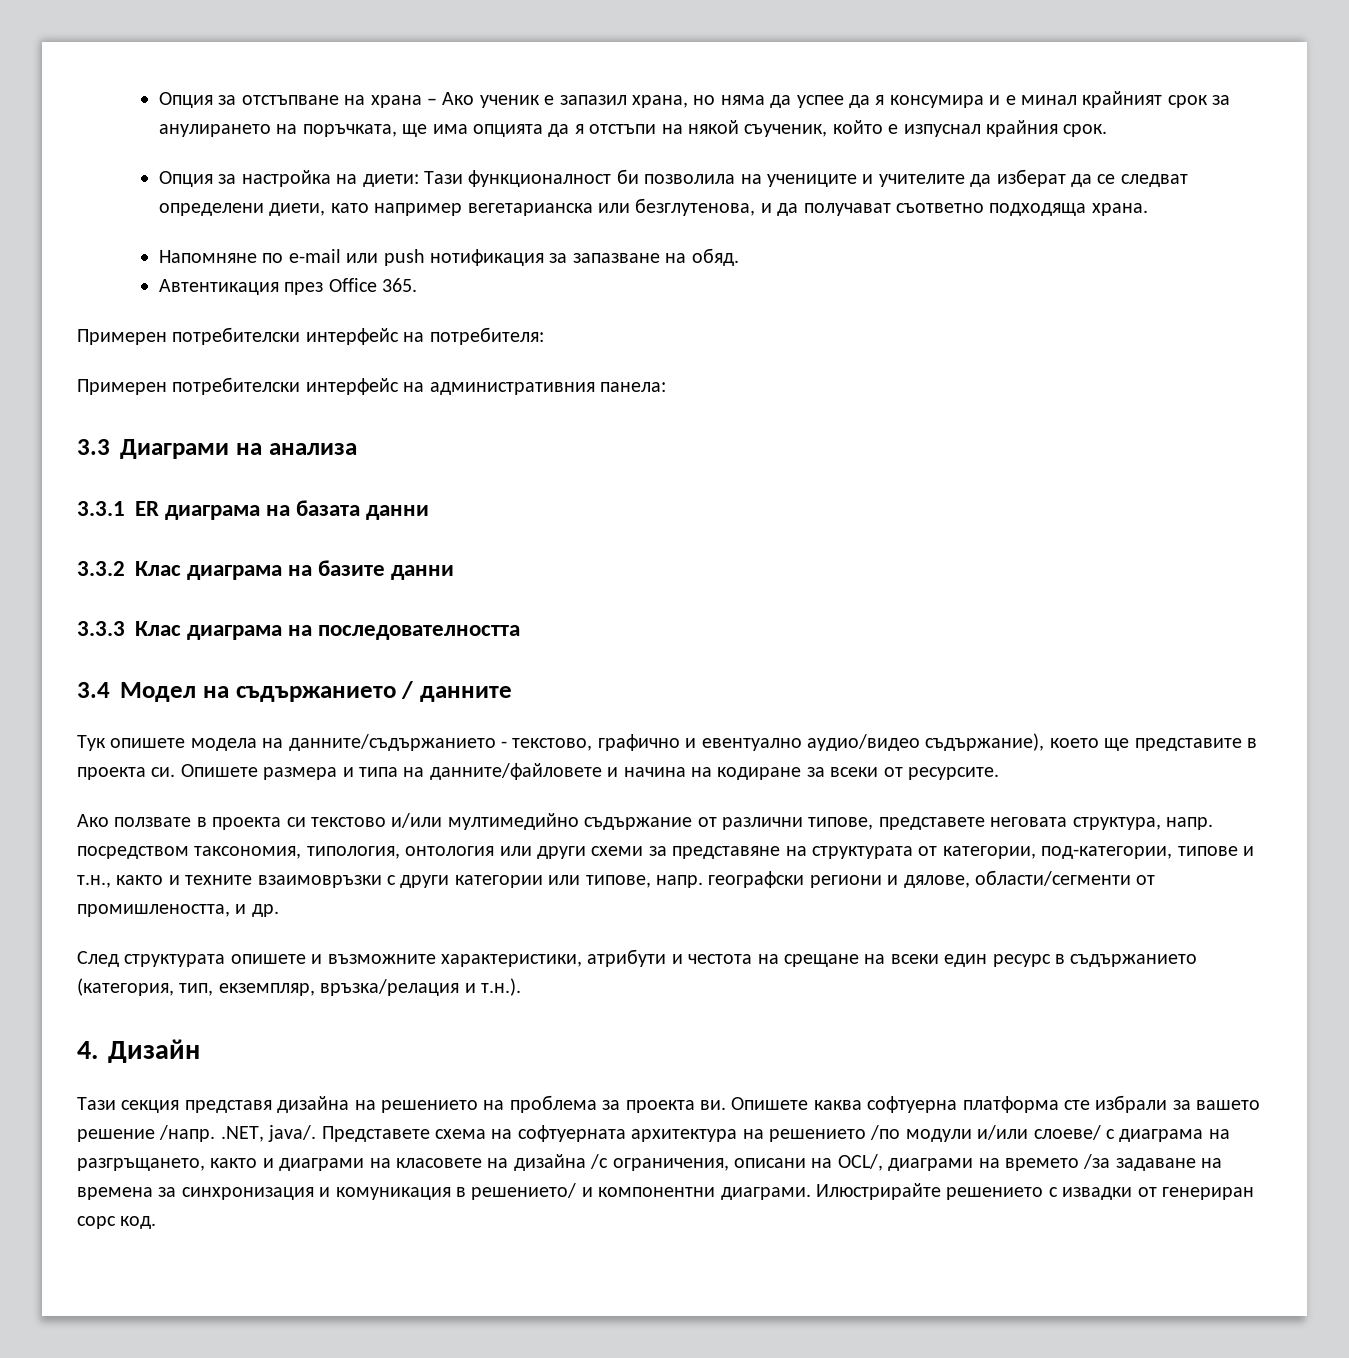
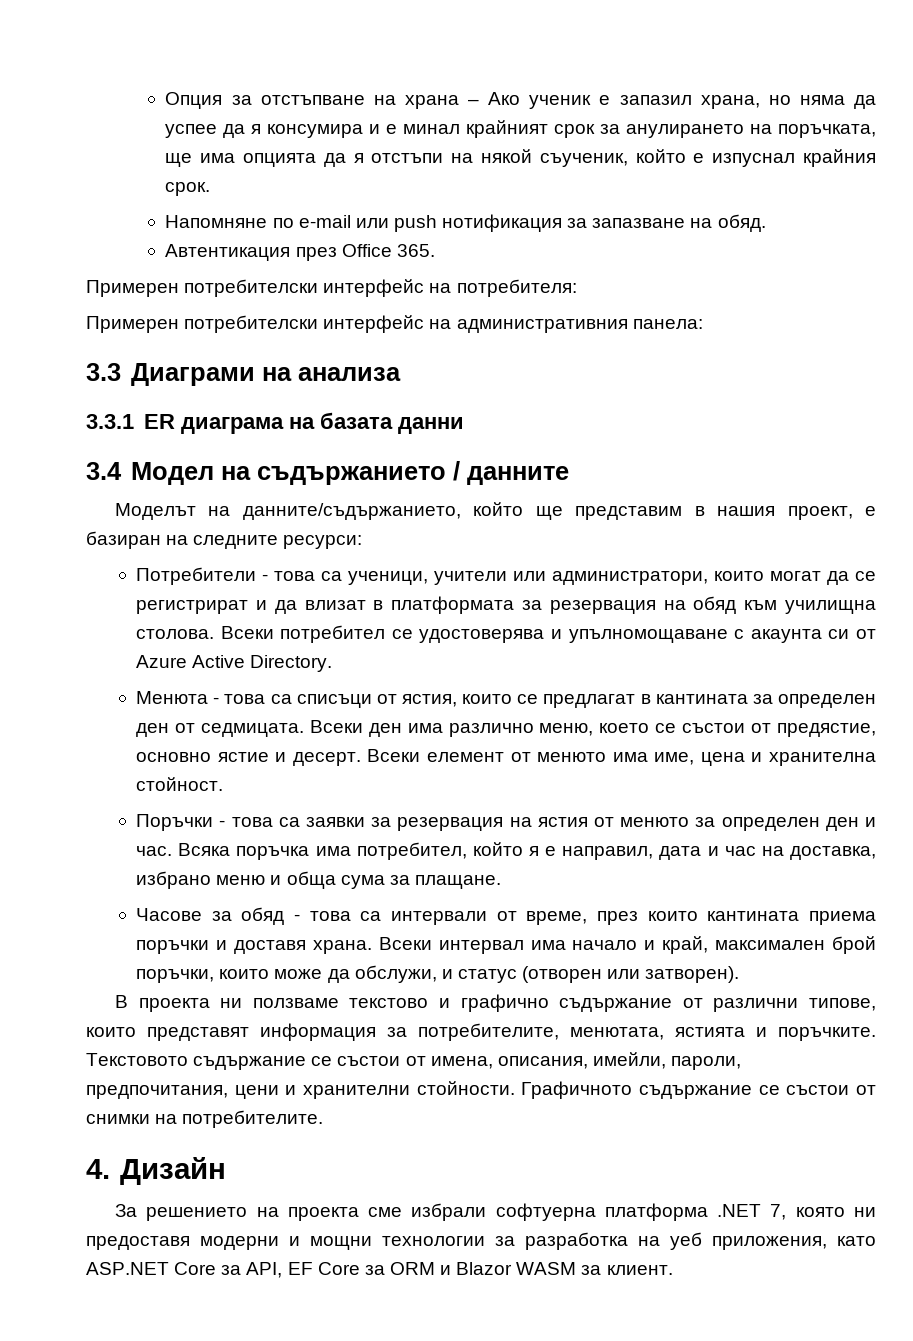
- Опция за настройка на диети: Тази функционалност би позволила на учениците и учителите да изберат да се следват определени диети, като например вегетарианска или безглутенова, и да получават съответно подходяща храна.
- 3.3.2 Клас диаграма на базите данни
- 3.3.3 Клас диаграма на последователността
- Тук опишете модела на данните/съдържанието - текстово, графично и евентуално аудио/видео съдържание), което ще представите в проекта си. Опишете размера и типа на данните/файловете и начина на кодиране за всеки от ресурсите.
- Ако ползвате в проекта си текстово и/или мултимедийно съдържание от различни типове, представете неговата структура, напр. посредством таксономия, типология, онтология или други схеми за представяне на структурата от категории, под-категории, типове и т.н., както и техните взаимовръзки с други категории или типове, напр. географски региони и дялове, области/сегменти от промишлеността, и др.
- След структурата опишете и възможните характеристики, атрибути и честота на срещане на всеки един ресурс в съдържанието (категория, тип, екземпляр, връзка/релация и т.н.).
+ Моделът на данните/съдържанието, който ще представим в нашия проект, е базиран на следните ресурси:
+ Потребители - това са ученици, учители или администратори, които могат да се регистрират и да влизат в платформата за резервация на обяд към училищна столова. Всеки потребител се удостоверява и упълномощаване с акаунта си от Azure Active Directory.
+ Менюта - това са списъци от ястия, които се предлагат в кантината за определен ден от седмицата. Всеки ден има различно меню, което се състои от предястие, основно ястие и десерт. Всеки елемент от менюто има име, цена и хранителна стойност.
+ Поръчки - това са заявки за резервация на ястия от менюто за определен ден и час. Всяка поръчка има потребител, който я е направил, дата и час на доставка, избрано меню и обща сума за плащане.
+ Часове за обяд - това са интервали от време, през които кантината приема поръчки и доставя храна. Всеки интервал има начало и край, максимален брой поръчки, които може да обслужи, и статус (отворен или затворен).
+ В проекта ни ползваме текстово и графично съдържание от различни типове, които представят информация за потребителите, менютата, ястията и поръчките. Текстовото съдържание се състои от имена, описания, имейли, пароли, предпочитания, цени и хранителни стойности. Графичното съдържание се състои от снимки на потребителите.
  4. Дизайн
- Тази секция представя дизайна на решението на проблема за проекта ви. Опишете каква софтуерна платформа сте избрали за вашето решение /напр. .NET, java/. Представете схема на софтуерната архитектура на решението /по модули и/или слоеве/ с диаграма на разгръщането, както и диаграми на класовете на дизайна /с ограничения, описани на OCL/, диаграми на времето /за задаване на времена за синхронизация и комуникация в решението/ и компонентни диаграми. Илюстрирайте решението с извадки от генериран сорс код.
+ За решението на проекта сме избрали софтуерна платформа .NET 7, която ни предоставя модерни и мощни технологии за разработка на уеб приложения, като ASP.NET Core за API, EF Core за ORM и Blazor WASM за клиент.

